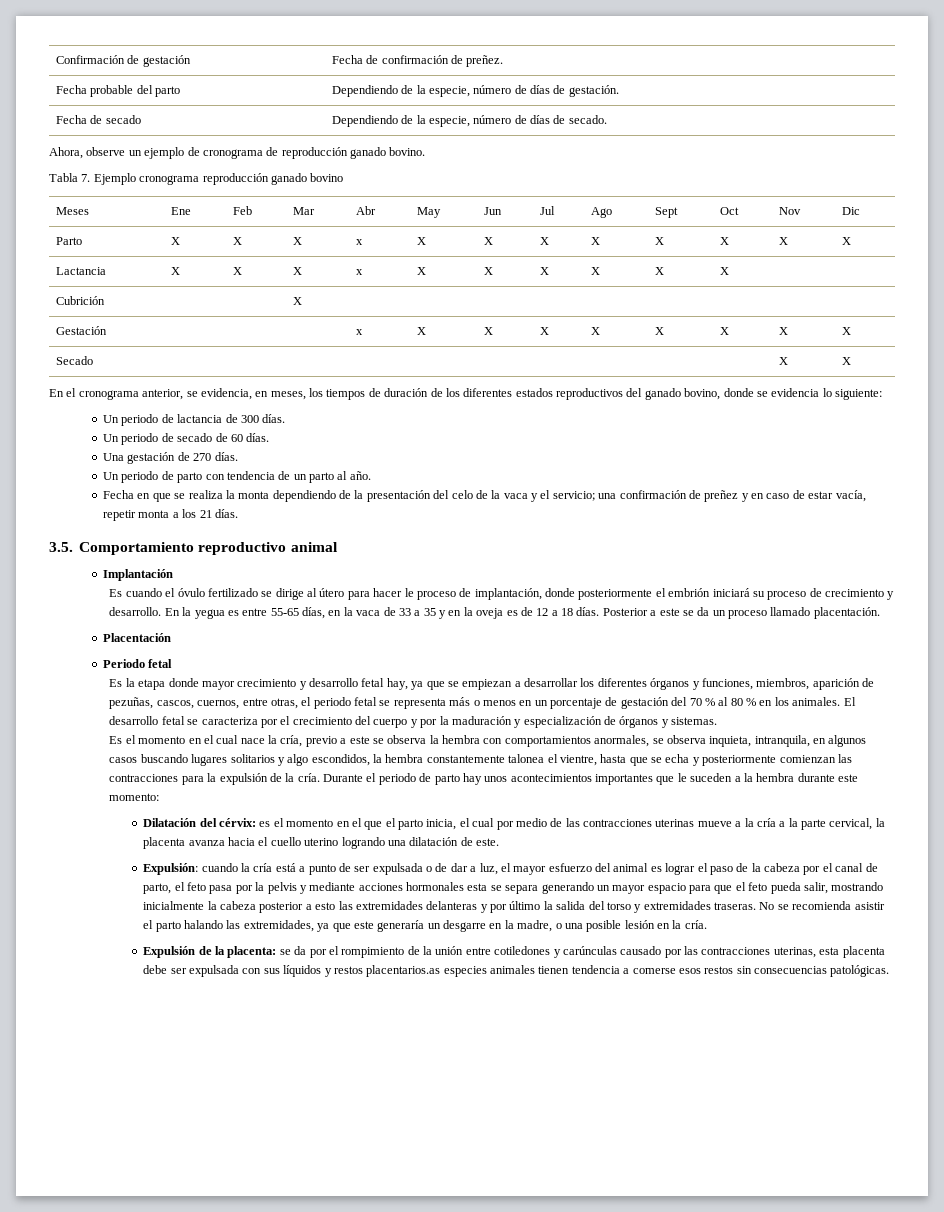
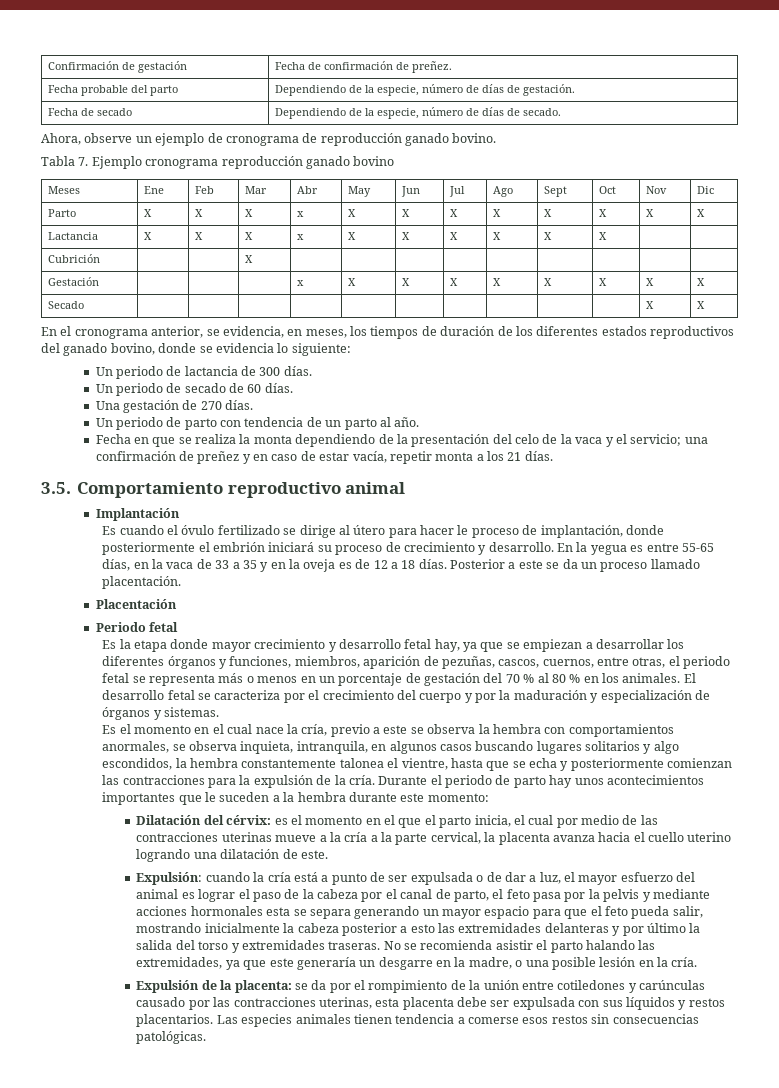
- Expulsión de la placenta: se da por el rompimiento de la unión entre cotiledones y carúnculas causado por las contracciones uterinas, esta placenta debe ser expulsada con sus líquidos y restos placentarios.as especies animales tienen tendencia a comerse esos restos sin consecuencias patológicas.
+ Expulsión de la placenta: se da por el rompimiento de la unión entre cotiledones y carúnculas causado por las contracciones uterinas, esta placenta debe ser expulsada con sus líquidos y restos placentarios. Las especies animales tienen tendencia a comerse esos restos sin consecuencias patológicas.

